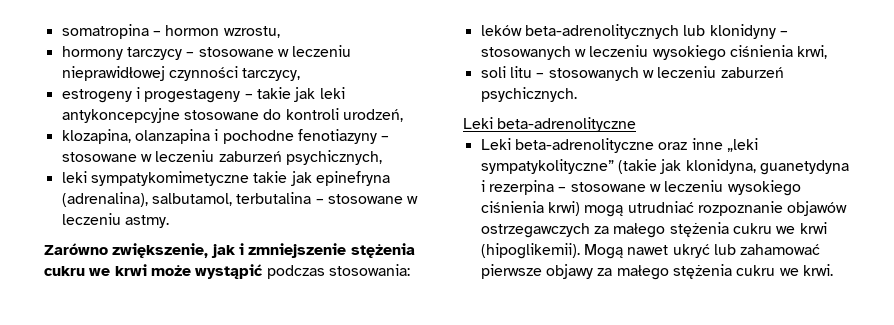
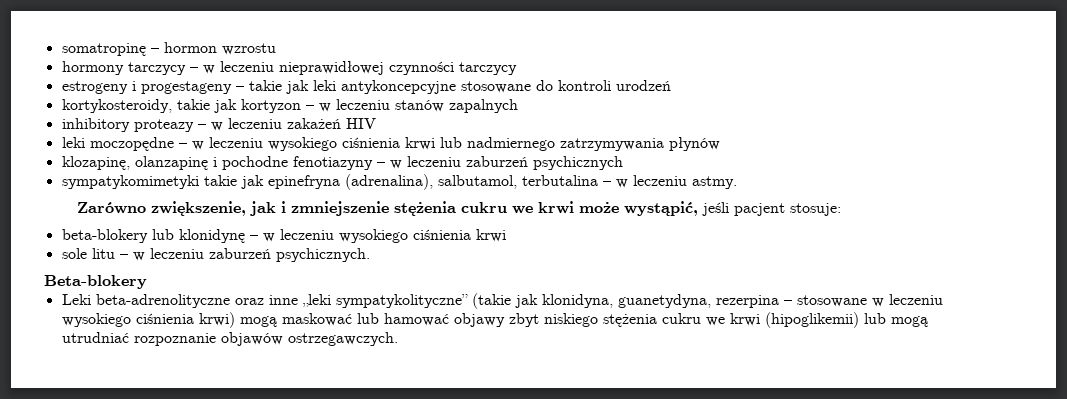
- somatropina – hormon wzrostu,
+ somatropinę – hormon wzrostu
- hormony tarczycy – stosowane w leczeniu nieprawidłowej czynności tarczycy,
+ hormony tarczycy – w leczeniu nieprawidłowej czynności tarczycy
- estrogeny i progestageny – takie jak leki antykoncepcyjne stosowane do kontroli urodzeń,
- klozapina, olanzapina i pochodne fenotiazyny – stosowane w leczeniu zaburzeń psychicznych,
- leki sympatykomimetyczne takie jak epinefryna (adrenalina), salbutamol, terbutalina – stosowane w leczeniu astmy.
+ estrogeny i progestageny – takie jak leki antykoncepcyjne stosowane do kontroli urodzeń
+ kortykosteroidy, takie jak kortyzon – w leczeniu stanów zapalnych
+ inhibitory proteazy – w leczeniu zakażeń HIV
+ leki moczopędne – w leczeniu wysokiego ciśnienia krwi lub nadmiernego zatrzymywania płynów
+ klozapinę, olanzapinę i pochodne fenotiazyny – w leczeniu zaburzeń psychicznych
+ sympatykomimetyki takie jak epinefryna (adrenalina), salbutamol, terbutalina – w leczeniu astmy.
- Zarówno zwiększenie, jak i zmniejszenie stężenia cukru we krwi może wystąpić podczas stosowania:
- leków beta-adrenolitycznych lub klonidyny – stosowanych w leczeniu wysokiego ciśnienia krwi,
- soli litu – stosowanych w leczeniu zaburzeń psychicznych.
- Leki beta-adrenolityczne
+ Zarówno zwiększenie, jak i zmniejszenie stężenia cukru we krwi może wystąpić, jeśli pacjent stosuje:
+ beta-blokery lub klonidynę – w leczeniu wysokiego ciśnienia krwi
+ sole litu – w leczeniu zaburzeń psychicznych.
+ Beta-blokery
- Leki beta-adrenolityczne oraz inne „leki sympatykolityczne” (takie jak klonidyna, guanetydyna i rezerpina – stosowane w leczeniu wysokiego ciśnienia krwi) mogą utrudniać rozpoznanie objawów ostrzegawczych za małego stężenia cukru we krwi (hipoglikemii). Mogą nawet ukryć lub zahamować pierwsze objawy za małego stężenia cukru we krwi.
+ Leki beta-adrenolityczne oraz inne „leki sympatykolityczne” (takie jak klonidyna, guanetydyna, rezerpina – stosowane w leczeniu wysokiego ciśnienia krwi) mogą maskować lub hamować objawy zbyt niskiego stężenia cukru we krwi (hipoglikemii) lub mogą utrudniać rozpoznanie objawów ostrzegawczych.

